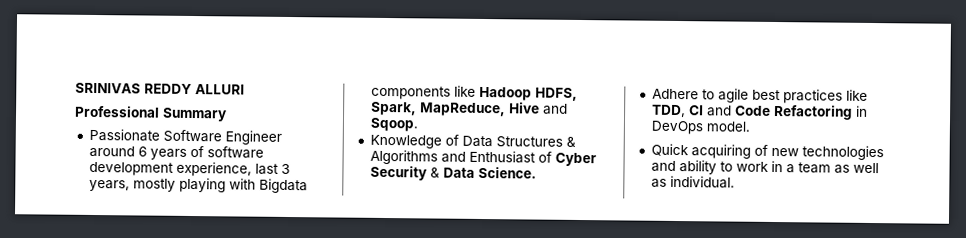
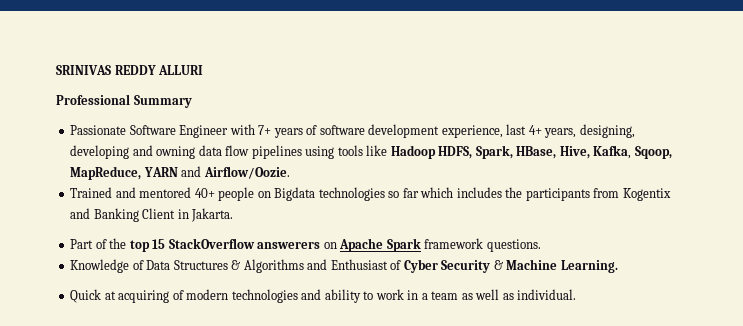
- Passionate Software Engineer around 6 years of software development experience, last 3 years, mostly playing with Bigdata components like Hadoop HDFS, Spark, MapReduce, Hive and Sqoop.
+ Passionate Software Engineer with 7+ years of software development experience, last 4+ years, designing, developing and owning data flow pipelines using tools like Hadoop HDFS, Spark, HBase, Hive, Kafka, Sqoop, MapReduce, YARN and Airflow/Oozie.
+ Trained and mentored 40+ people on Bigdata technologies so far which includes the participants from Kogentix and Banking Client in Jakarta.
+ Part of the top 15 StackOverflow answerers on Apache Spark framework questions.
- Knowledge of Data Structures & Algorithms and Enthusiast of Cyber Security & Data Science.
- Adhere to agile best practices like TDD, CI and Code Refactoring in DevOps model.
+ Knowledge of Data Structures & Algorithms and Enthusiast of Cyber Security & Machine Learning.
- Quick acquiring of new technologies and ability to work in a team as well as individual.
+ Quick at acquiring of modern technologies and ability to work in a team as well as individual.

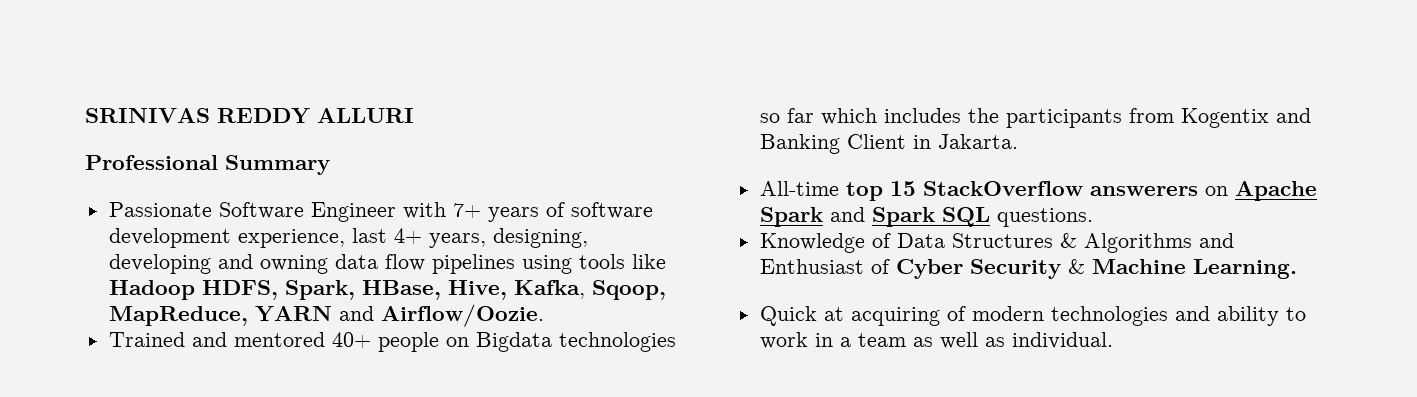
- Part of the top 15 StackOverflow answerers on Apache Spark framework questions.
+ All-time top 15 StackOverflow answerers on Apache Spark and Spark SQL questions.

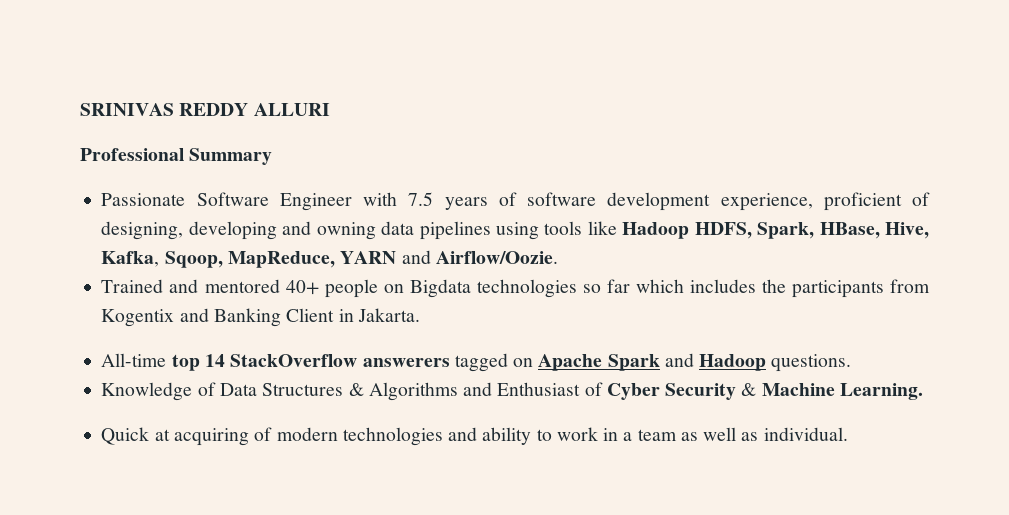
- Passionate Software Engineer with 7+ years of software development experience, last 4+ years, designing, developing and owning data flow pipelines using tools like Hadoop HDFS, Spark, HBase, Hive, Kafka, Sqoop, MapReduce, YARN and Airflow/Oozie.
+ Passionate Software Engineer with 7.5 years of software development experience, proficient of designing, developing and owning data pipelines using tools like Hadoop HDFS, Spark, HBase, Hive, Kafka, Sqoop, MapReduce, YARN and Airflow/Oozie.
- All-time top 15 StackOverflow answerers on Apache Spark and Spark SQL questions.
+ All-time top 14 StackOverflow answerers tagged on Apache Spark and Hadoop questions.

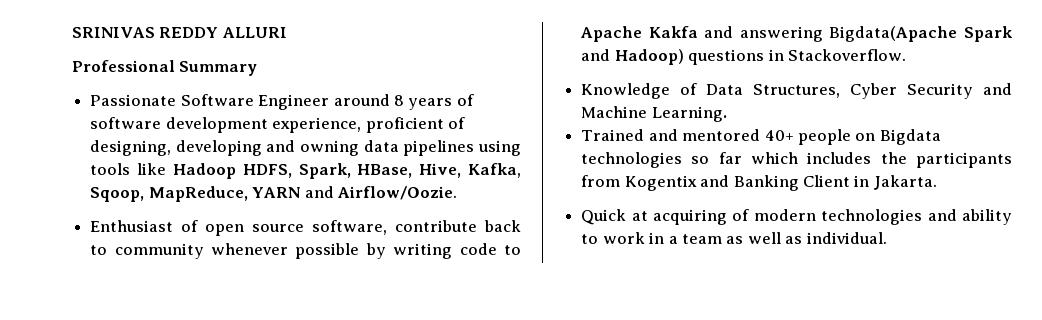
- Passionate Software Engineer with 7.5 years of software development experience, proficient of designing, developing and owning data pipelines using tools like Hadoop HDFS, Spark, HBase, Hive, Kafka, Sqoop, MapReduce, YARN and Airflow/Oozie.
+ Passionate Software Engineer around 8 years of software development experience, proficient of designing, developing and owning data pipelines using tools like Hadoop HDFS, Spark, HBase, Hive, Kafka, Sqoop, MapReduce, YARN and Airflow/Oozie.
+ Enthusiast of open source software, contribute back to community whenever possible by writing code to Apache Kakfa and answering Bigdata(Apache Spark and Hadoop) questions in Stackoverflow.
+ Knowledge of Data Structures, Cyber Security and Machine Learning.
- All-time top 14 StackOverflow answerers tagged on Apache Spark and Hadoop questions.
- Knowledge of Data Structures & Algorithms and Enthusiast of Cyber Security & Machine Learning.

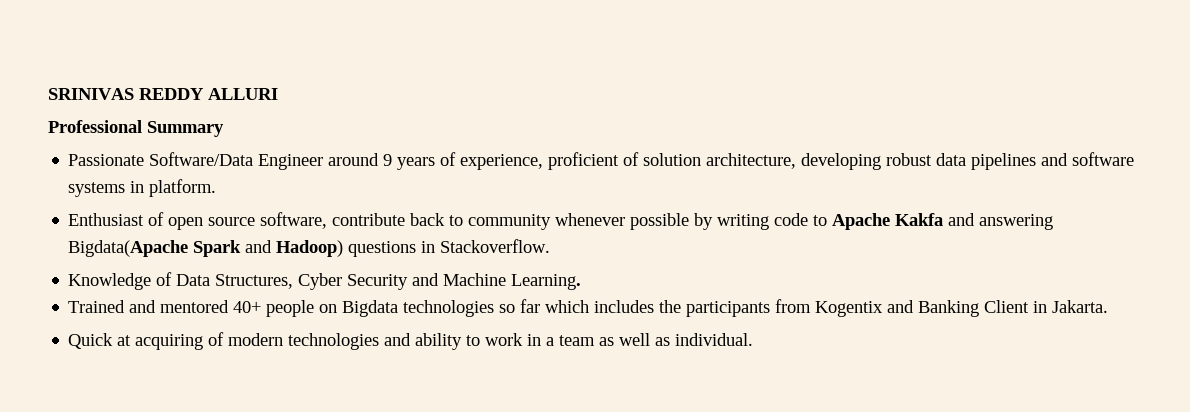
- Passionate Software Engineer around 8 years of software development experience, proficient of designing, developing and owning data pipelines using tools like Hadoop HDFS, Spark, HBase, Hive, Kafka, Sqoop, MapReduce, YARN and Airflow/Oozie.
+ Passionate Software/Data Engineer around 9 years of experience, proficient of solution architecture, developing robust data pipelines and software systems in platform.

